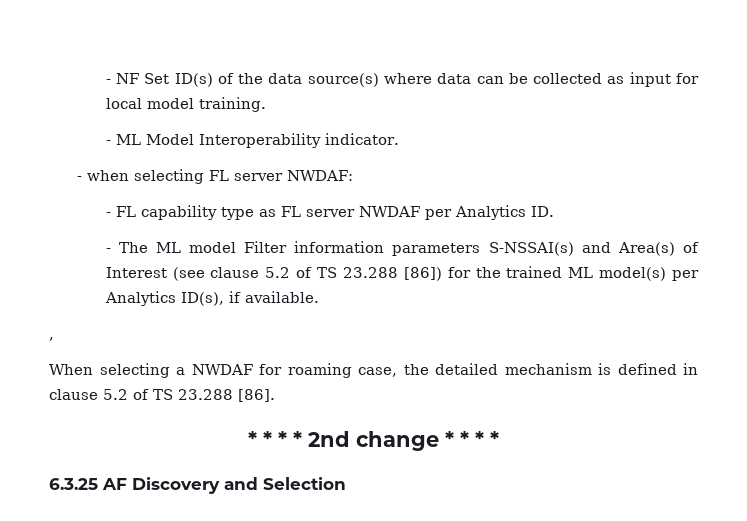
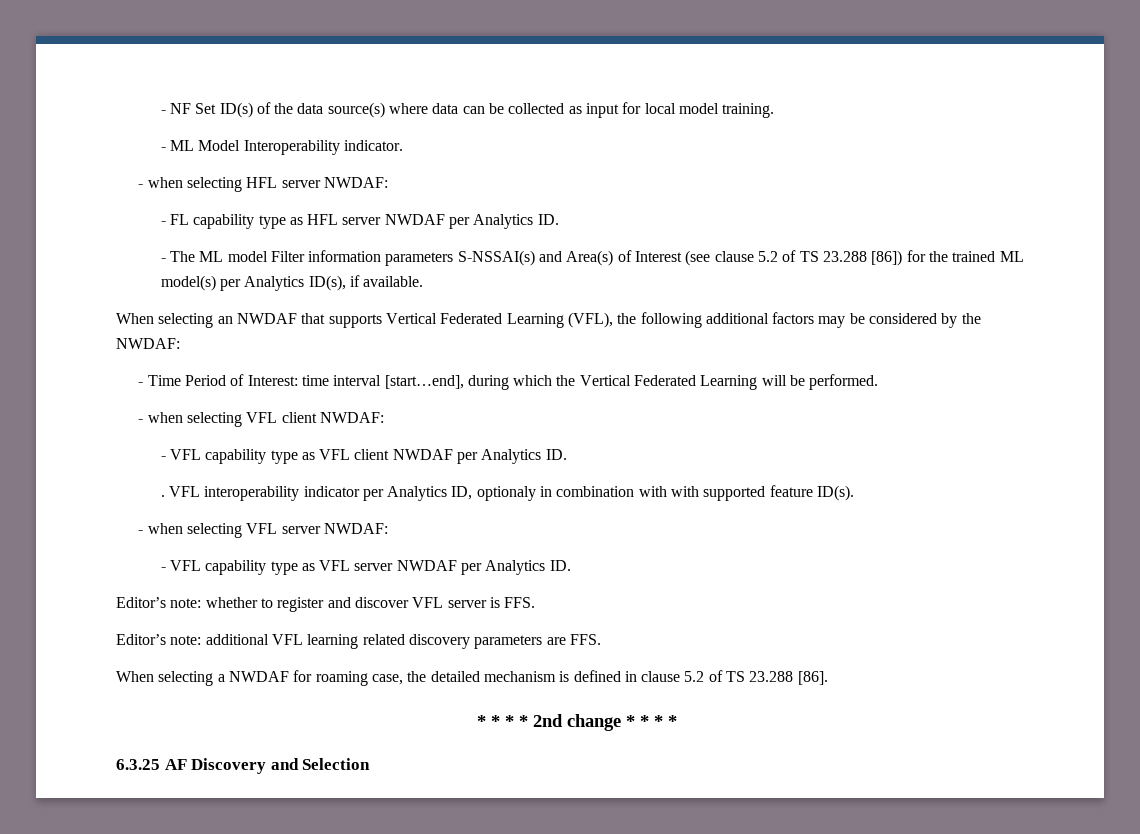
- - when selecting FL server NWDAF:
+ - when selecting HFL server NWDAF:
- - FL capability type as FL server NWDAF per Analytics ID.
+ - FL capability type as HFL server NWDAF per Analytics ID.
- ,
+ When selecting an NWDAF that supports Vertical Federated Learning (VFL), the following additional factors may be considered by the NWDAF:
+ - Time Period of Interest: time interval [start…end], during which the Vertical Federated Learning will be performed.
+ - when selecting VFL client NWDAF:
+ - VFL capability type as VFL client NWDAF per Analytics ID.
+ . VFL interoperability indicator per Analytics ID, optionaly in combination with with supported feature ID(s).
+ - when selecting VFL server NWDAF:
+ - VFL capability type as VFL server NWDAF per Analytics ID.
+ Editor’s note: whether to register and discover VFL server is FFS.
+ Editor’s note: additional VFL learning related discovery parameters are FFS.

